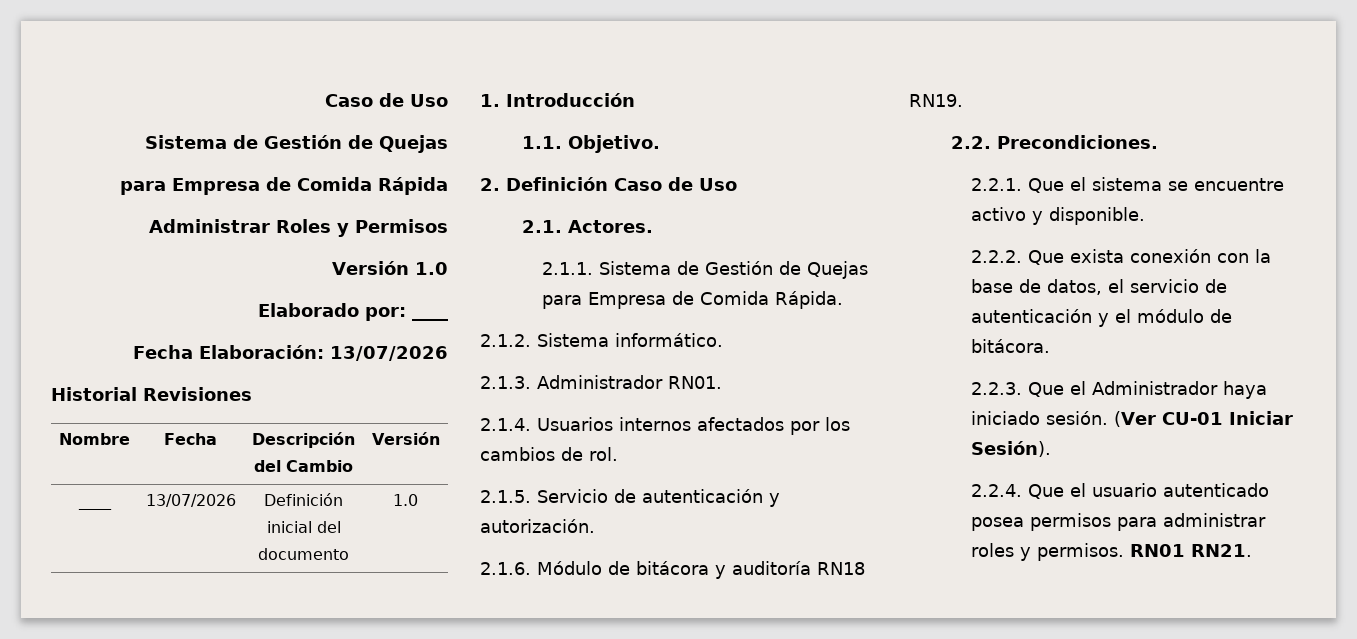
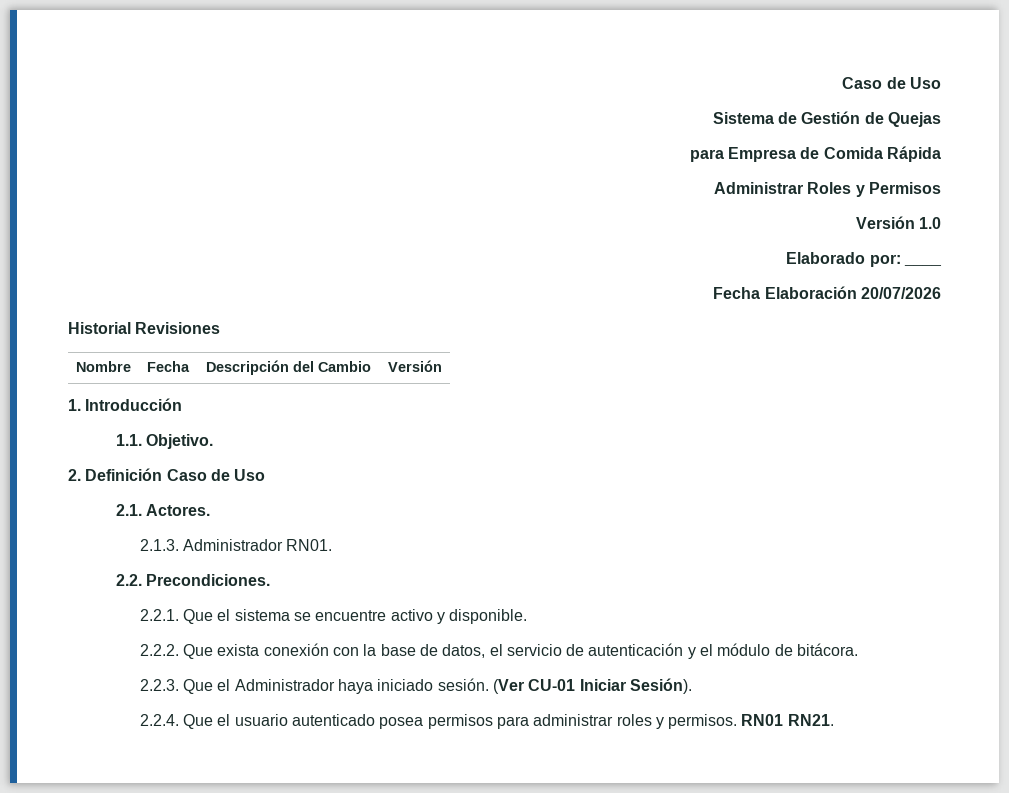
- Fecha Elaboración: 13/07/2026
+ Fecha Elaboración 20/07/2026
- ____ | 13/07/2026 | Definición inicial del documento | 1.0
- 2.1.1. Sistema de Gestión de Quejas para Empresa de Comida Rápida.
- 2.1.2. Sistema informático.
  2.1.3. Administrador RN01.
- 2.1.4. Usuarios internos afectados por los cambios de rol.
- 2.1.5. Servicio de autenticación y autorización.
- 2.1.6. Módulo de bitácora y auditoría RN18 RN19.

